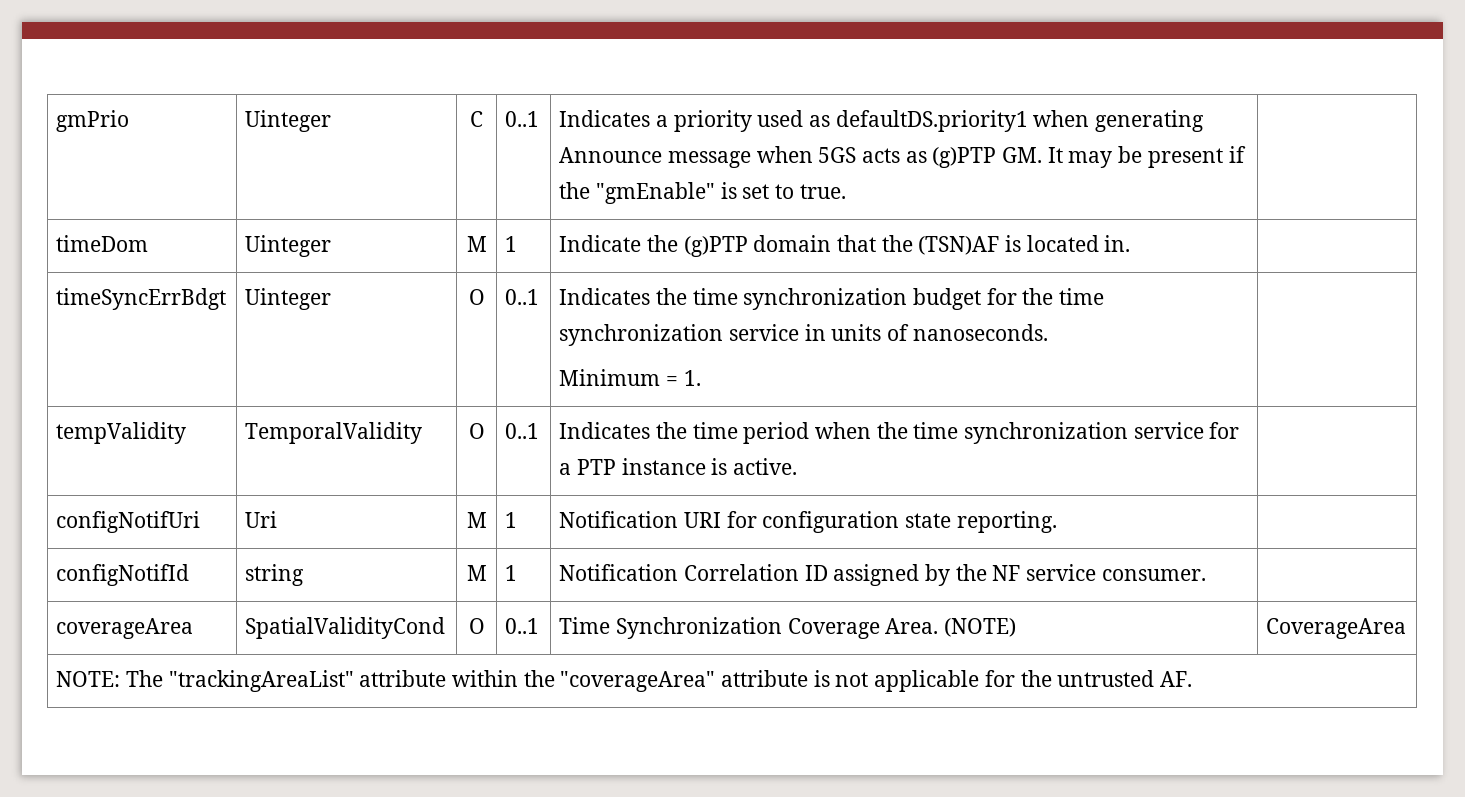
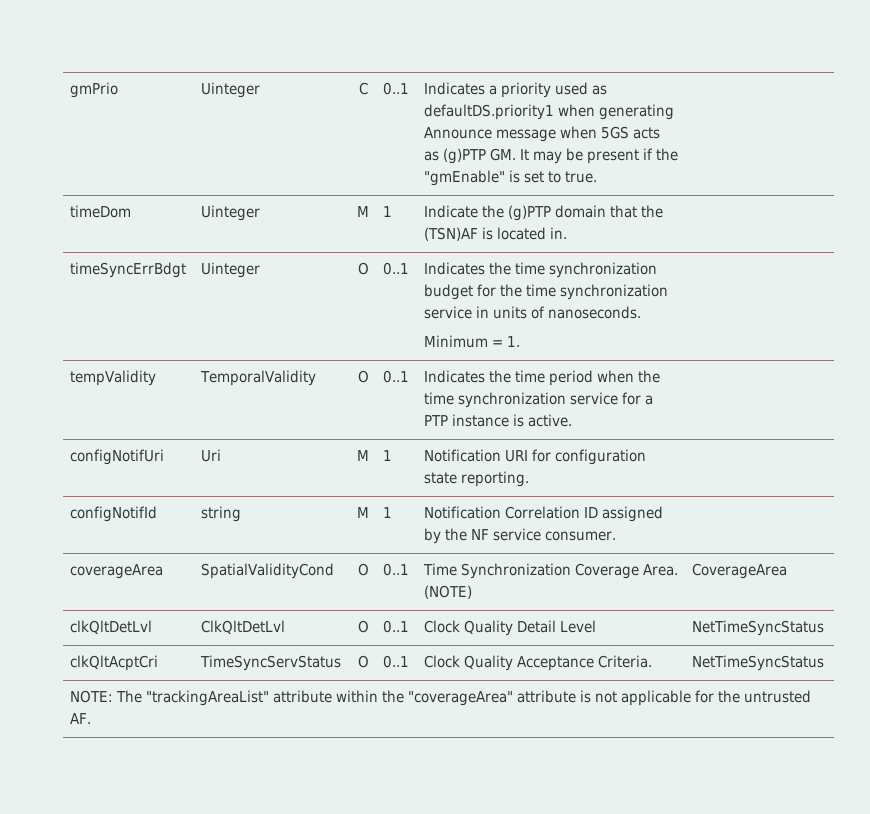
+ clkQltDetLvl | ClkQltDetLvl | O | 0..1 | Clock Quality Detail Level | NetTimeSyncStatus
+ clkQltAcptCri | TimeSyncServStatus | O | 0..1 | Clock Quality Acceptance Criteria. | NetTimeSyncStatus

